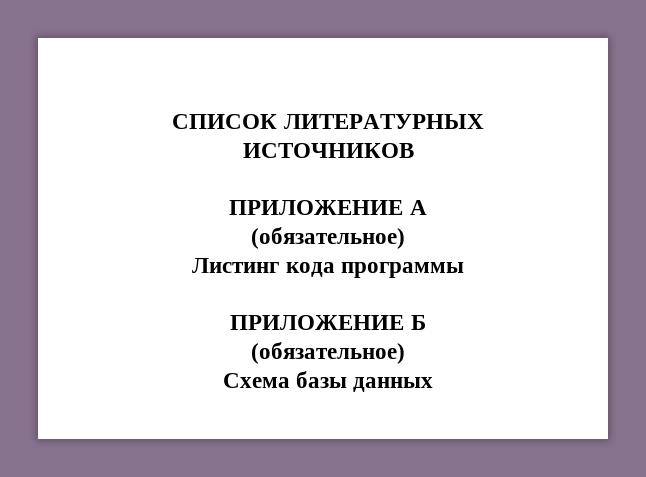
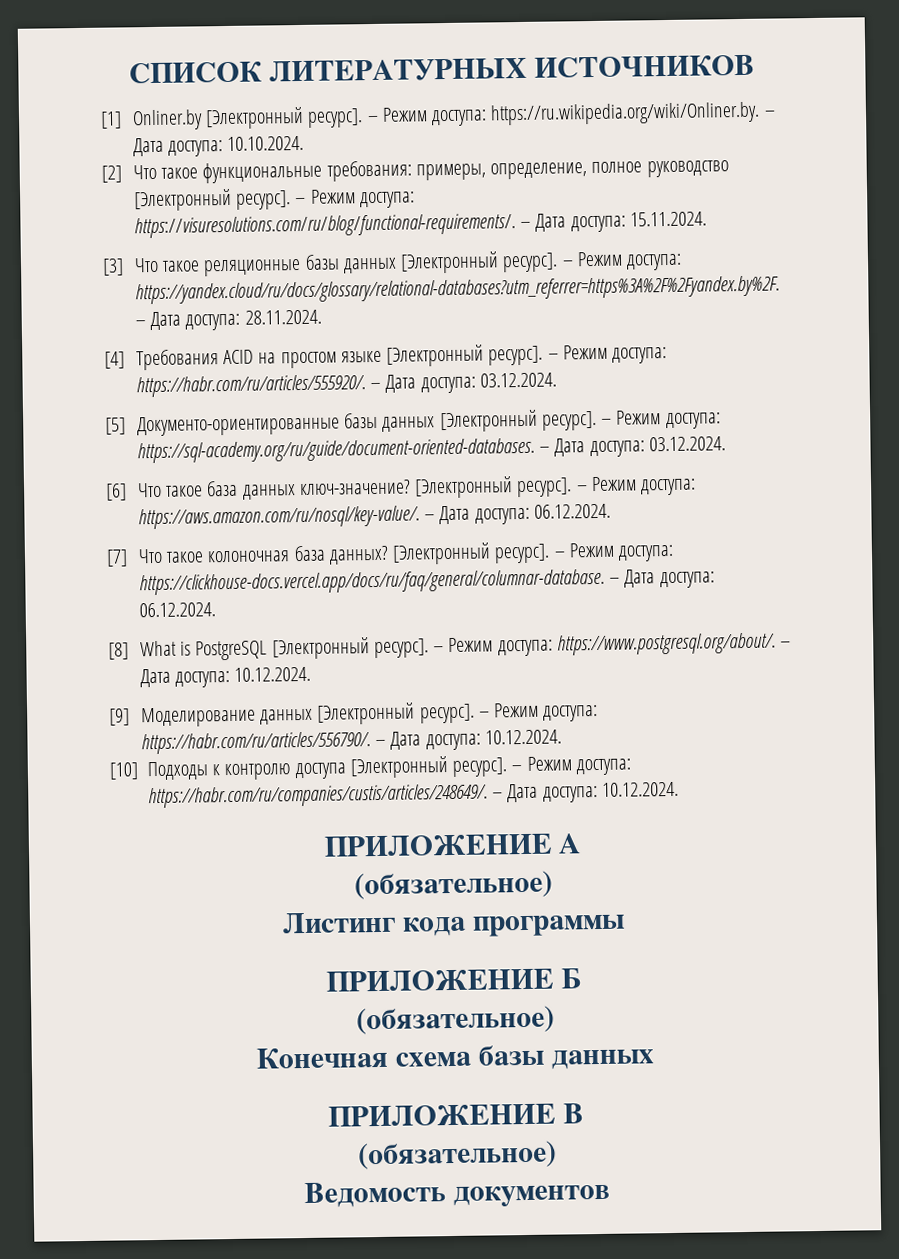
+ [1] Onliner.by [Электронный ресурс]. – Режим доступа: https://ru.wikipedia.org/wiki/Onliner.by. – Дата доступа: 10.10.2024.
+ [2] Что такое функциональные требования: примеры, определение, полное руководство [Электронный ресурс]. – Режим доступа: https://visuresolutions.com/ru/blog/functional-requirements/. – Дата доступа: 15.11.2024.
+ [3] Что такое реляционные базы данных [Электронный ресурс]. – Режим доступа: https://yandex.cloud/ru/docs/glossary/relational-databases?utm_referrer=https%3A%2F%2Fyandex.by%2F. – Дата доступа: 28.11.2024.
+ [4] Требования ACID на простом языке [Электронный ресурс]. – Режим доступа: https://habr.com/ru/articles/555920/. – Дата доступа: 03.12.2024.
+ [5] Документо-ориентированные базы данных [Электронный ресурс]. – Режим доступа: https://sql-academy.org/ru/guide/document-oriented-databases. – Дата доступа: 03.12.2024.
+ [6] Что такое база данных ключ-значение? [Электронный ресурс]. – Режим доступа: https://aws.amazon.com/ru/nosql/key-value/. – Дата доступа: 06.12.2024.
+ [7] Что такое колоночная база данных? [Электронный ресурс]. – Режим доступа: https://clickhouse-docs.vercel.app/docs/ru/faq/general/columnar-database. – Дата доступа: 06.12.2024.
+ [8] What is PostgreSQL [Электронный ресурс]. – Режим доступа: https://www.postgresql.org/about/. – Дата доступа: 10.12.2024.
+ [9] Моделирование данных [Электронный ресурс]. – Режим доступа: https://habr.com/ru/articles/556790/. – Дата доступа: 10.12.2024.
+ [10] Подходы к контролю доступа [Электронный ресурс]. – Режим доступа: https://habr.com/ru/companies/custis/articles/248649/. – Дата доступа: 10.12.2024.
- Схема базы данных
+ Конечная схема базы данных
+ ПРИЛОЖЕНИЕ В
+ (обязательное)
+ Ведомость документов

